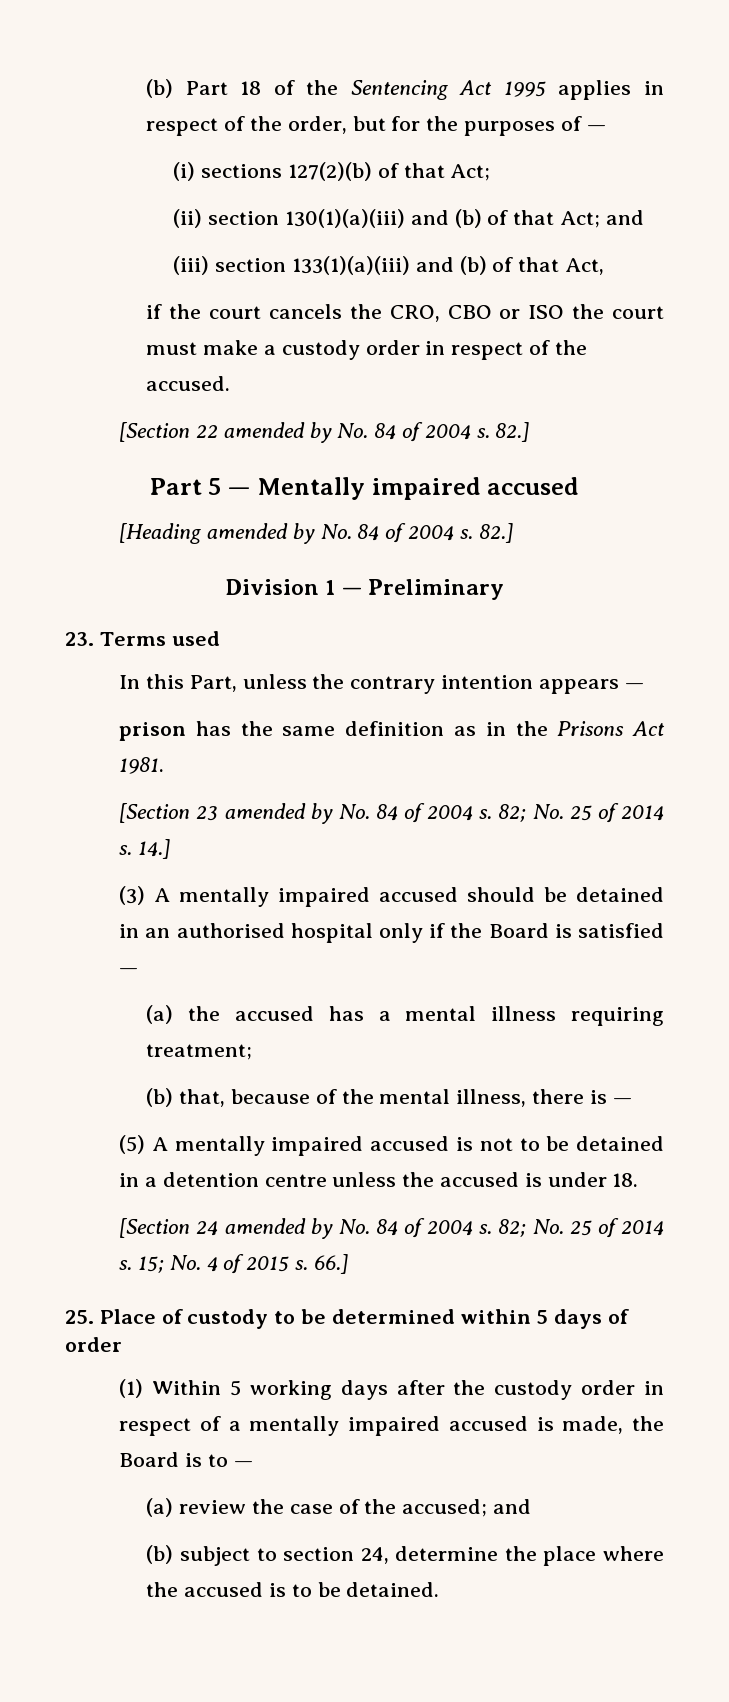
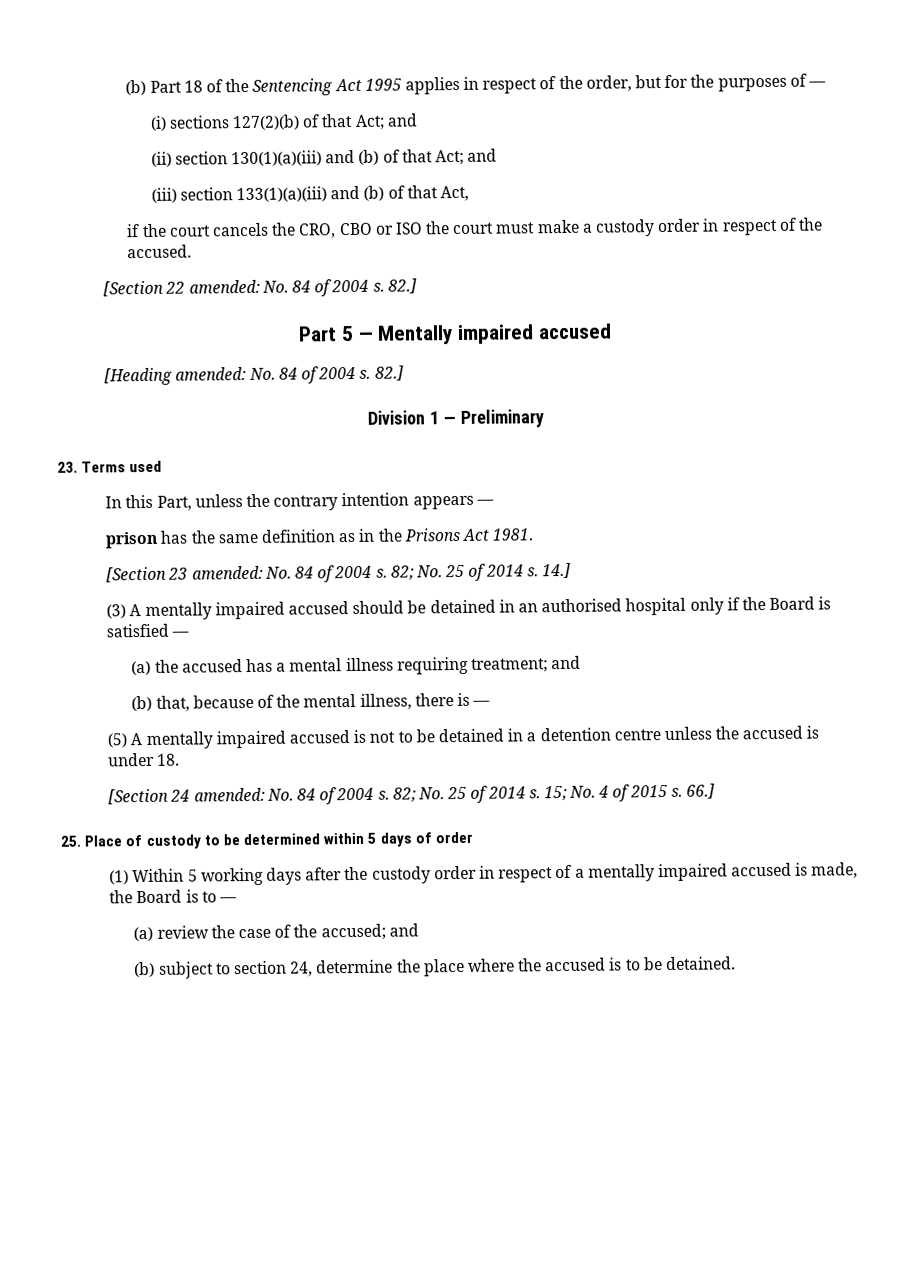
- (i) sections 127(2)(b) of that Act;
+ (i) sections 127(2)(b) of that Act; and
- [Section 22 amended by No. 84 of 2004 s.
+ [Section 22 amended: No. 84 of 2004 s.
- [Heading amended by No. 84 of 2004 s.
+ [Heading amended: No. 84 of 2004 s.
- [Section 23 amended by No. 84 of 2004 s.
+ [Section 23 amended: No. 84 of 2004 s.
- (a) the accused has a mental illness requiring treatment;
+ (a) the accused has a mental illness requiring treatment; and
- [Section 24 amended by No. 84 of 2004 s.
+ [Section 24 amended: No. 84 of 2004 s.

